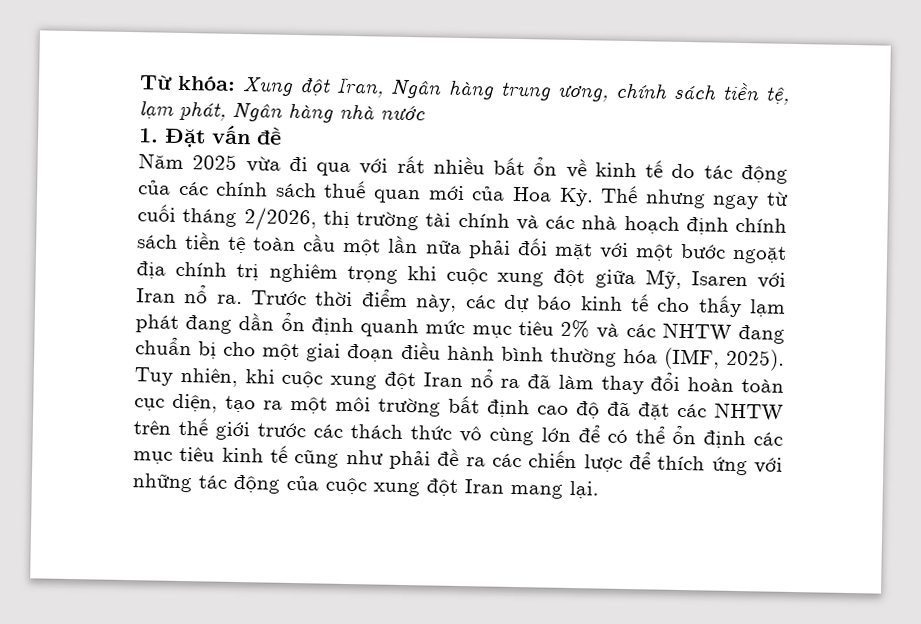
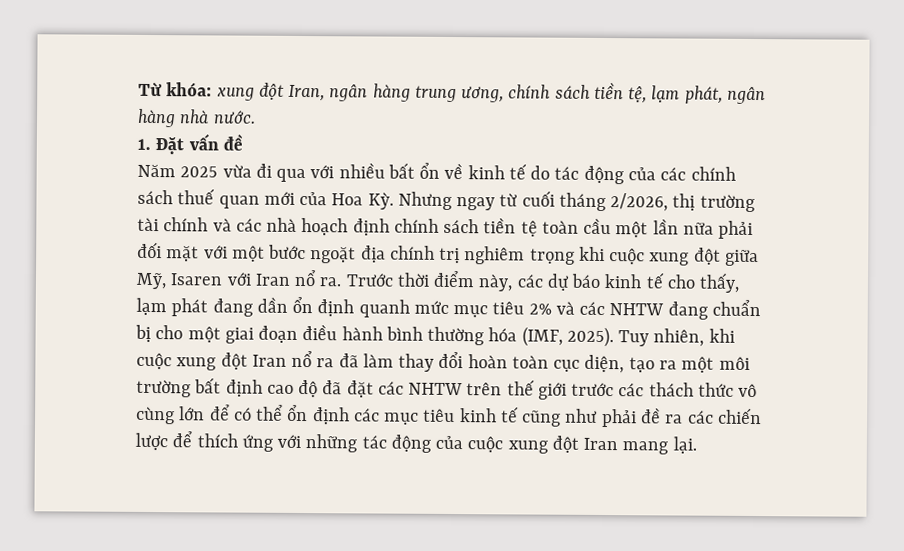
- Từ khóa: Xung đột Iran, Ngân hàng trung ương, chính sách tiền tệ, lạm phát, Ngân hàng nhà nước
+ Từ khóa: xung đột Iran, ngân hàng trung ương, chính sách tiền tệ, lạm phát, ngân hàng nhà nước.
- Năm 2025 vừa đi qua với rất nhiều bất ổn về kinh tế do tác động của các chính sách thuế quan mới của Hoa Kỳ. Thế nhưng ngay từ cuối tháng 2/2026, thị trường tài chính và các nhà hoạch định chính sách tiền tệ toàn cầu một lần nữa phải đối mặt với một bước ngoặt địa chính trị nghiêm trọng khi cuộc xung đột giữa Mỹ, Isaren với Iran nổ ra.
+ Năm 2025 vừa đi qua với nhiều bất ổn về kinh tế do tác động của các chính sách thuế quan mới của Hoa Kỳ. Nhưng ngay từ cuối tháng 2/2026, thị trường tài chính và các nhà hoạch định chính sách tiền tệ toàn cầu một lần nữa phải đối mặt với một bước ngoặt địa chính trị nghiêm trọng khi cuộc xung đột giữa Mỹ, Isaren với Iran nổ ra.
- Trước thời điểm này, các dự báo kinh tế cho thấy lạm phát đang dần ổn định quanh mức mục tiêu 2% và các NHTW đang chuẩn bị cho một giai đoạn điều hành bình thường hóa (IMF, 2025).
+ Trước thời điểm này, các dự báo kinh tế cho thấy, lạm phát đang dần ổn định quanh mức mục tiêu 2% và các NHTW đang chuẩn bị cho một giai đoạn điều hành bình thường hóa (IMF, 2025).

